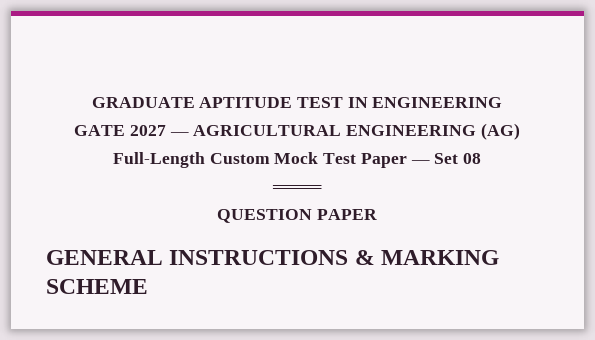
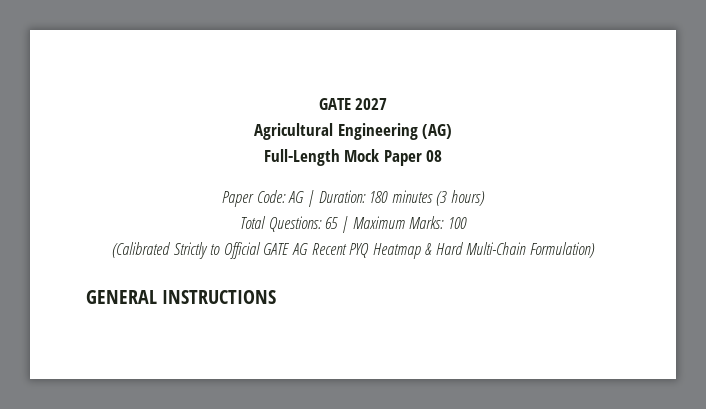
- GRADUATE APTITUDE TEST IN ENGINEERING
- GATE 2027 — AGRICULTURAL ENGINEERING (AG)
+ GATE 2027
+ Agricultural Engineering (AG)
- Full-Length Custom Mock Test Paper — Set 08
- ════
- QUESTION PAPER
+ Full-Length Mock Paper 08
+ Paper Code: AG | Duration: 180 minutes (3 hours)
+ Total Questions: 65 | Maximum Marks: 100
+ (Calibrated Strictly to Official GATE AG Recent PYQ Heatmap & Hard Multi-Chain Formulation)
- GENERAL INSTRUCTIONS & MARKING SCHEME
+ GENERAL INSTRUCTIONS

